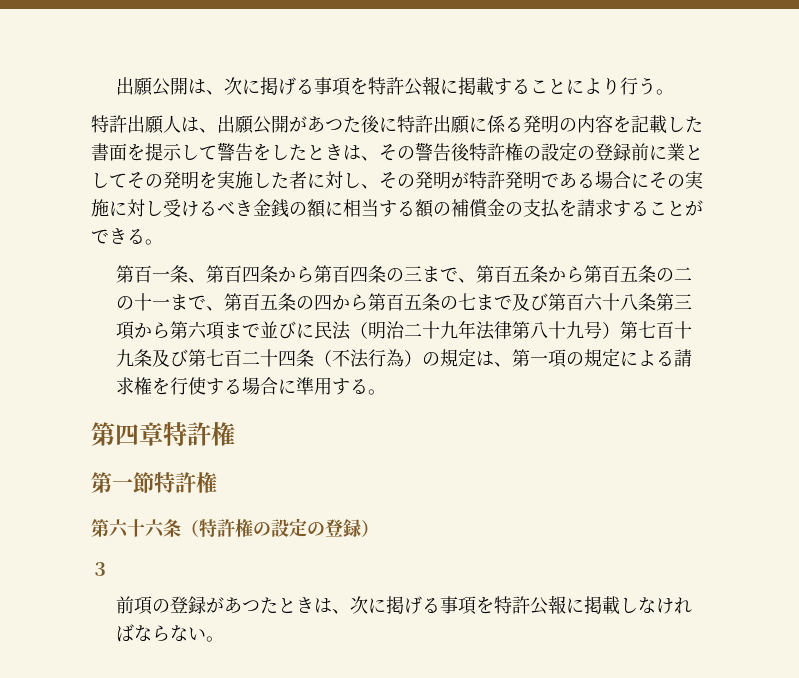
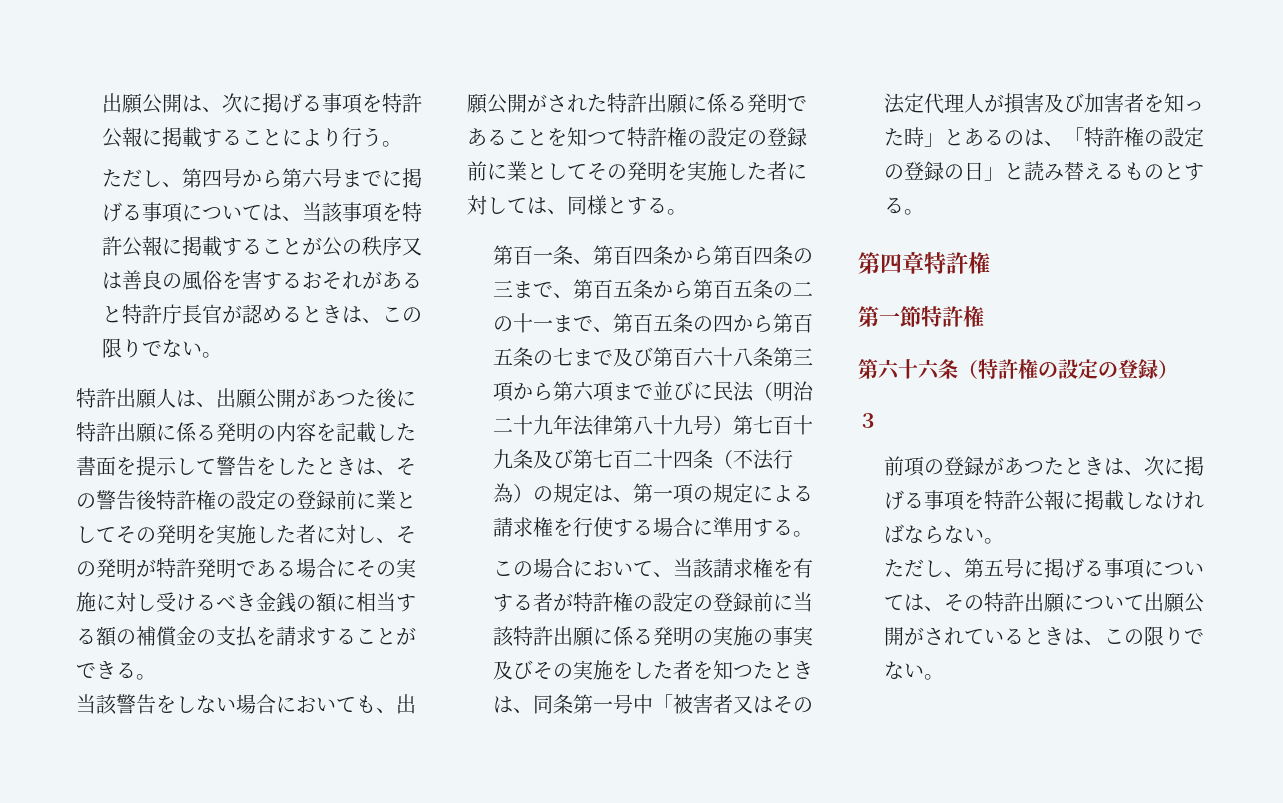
+ ただし、第四号から第六号までに掲げる事項については、当該事項を特許公報に掲載することが公の秩序又は善良の風俗を害するおそれがあると特許庁長官が認めるときは、この限りでない。
+ 当該警告をしない場合においても、出願公開がされた特許出願に係る発明であることを知つて特許権の設定の登録前に業としてその発明を実施した者に対しては、同様とする。
+ この場合において、当該請求権を有する者が特許権の設定の登録前に当該特許出願に係る発明の実施の事実及びその実施をした者を知つたときは、同条第一号中「被害者又はその法定代理人が損害及び加害者を知った時」とあるのは、「特許権の設定の登録の日」と読み替えるものとする。
+ ただし、第五号に掲げる事項については、その特許出願について出願公開がされているときは、この限りでない。

